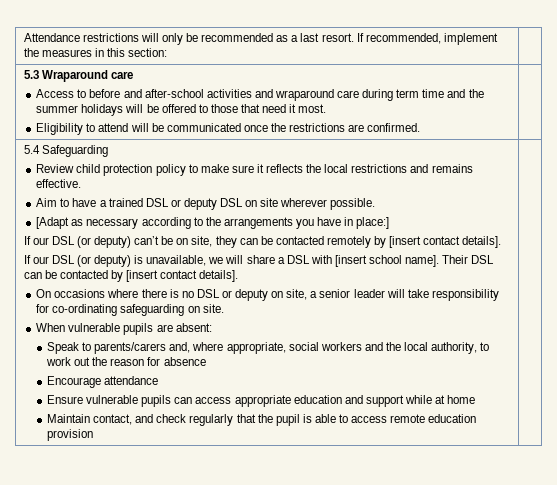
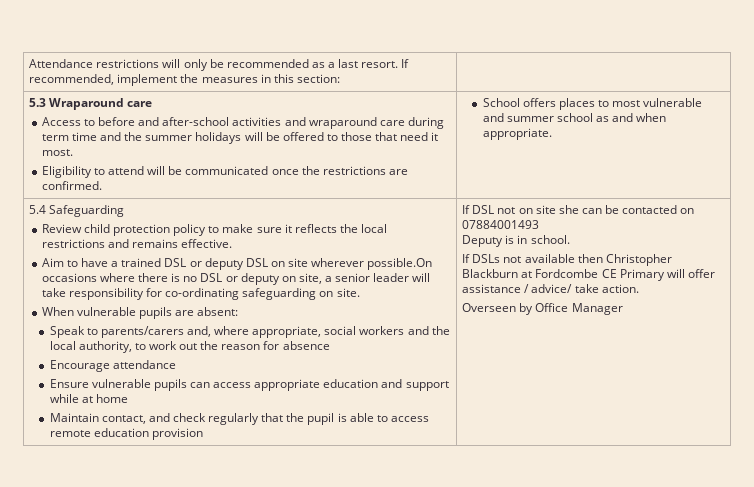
+ School offers places to most vulnerable and summer school as and when appropriate.
- Aim to have a trained DSL or deputy DSL on site wherever possible.
- [Adapt as necessary according to the arrangements you have in place:]
- If our DSL (or deputy) can’t be on site, they can be contacted remotely by [insert contact details].
- If our DSL (or deputy) is unavailable, we will share a DSL with [insert school name]. Their DSL can be contacted by [insert contact details].
- On occasions where there is no DSL or deputy on site, a senior leader will take responsibility for co-ordinating safeguarding on site.
+ Aim to have a trained DSL or deputy DSL on site wherever possible.On occasions where there is no DSL or deputy on site, a senior leader will take responsibility for co-ordinating safeguarding on site.
+ If DSL not on site she can be contacted on 07884001493
+ Deputy is in school.
+ If DSLs not available then Christopher Blackburn at Fordcombe CE Primary will offer assistance / advice/ take action.
+ Overseen by Office Manager

